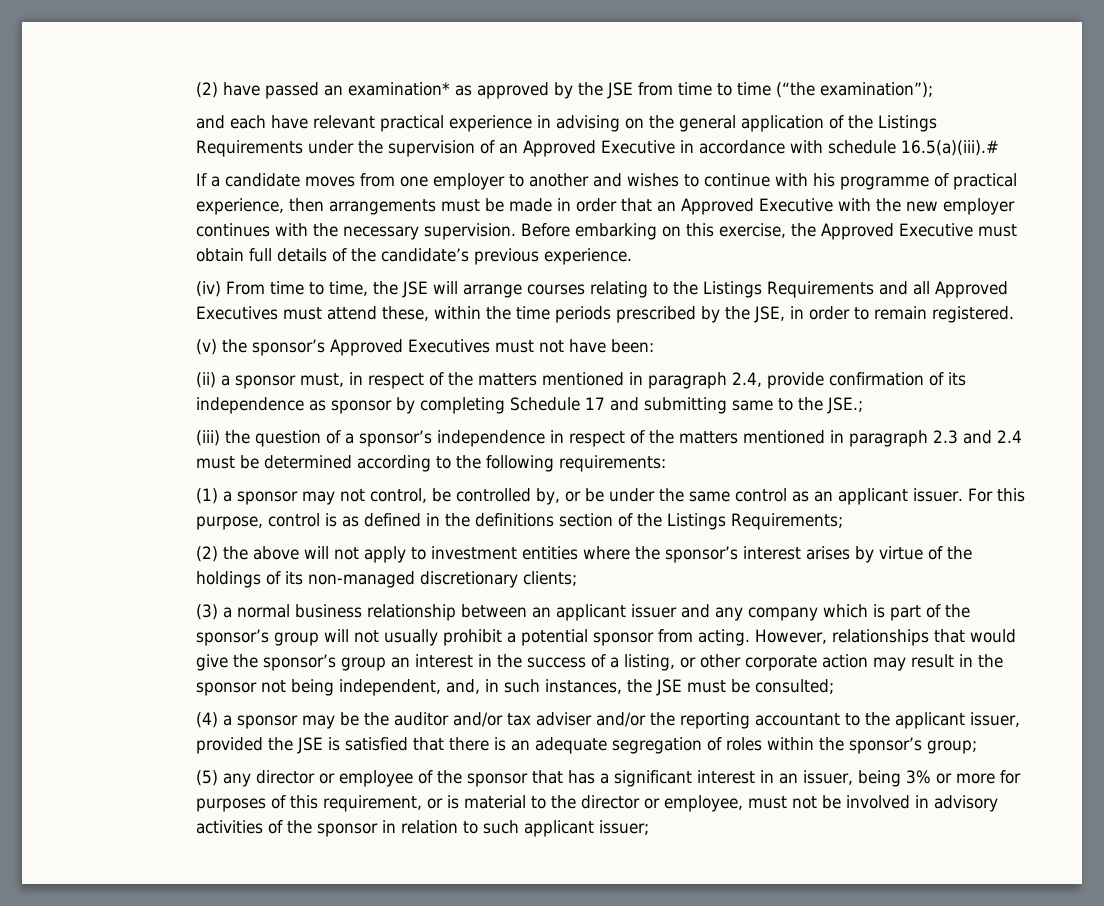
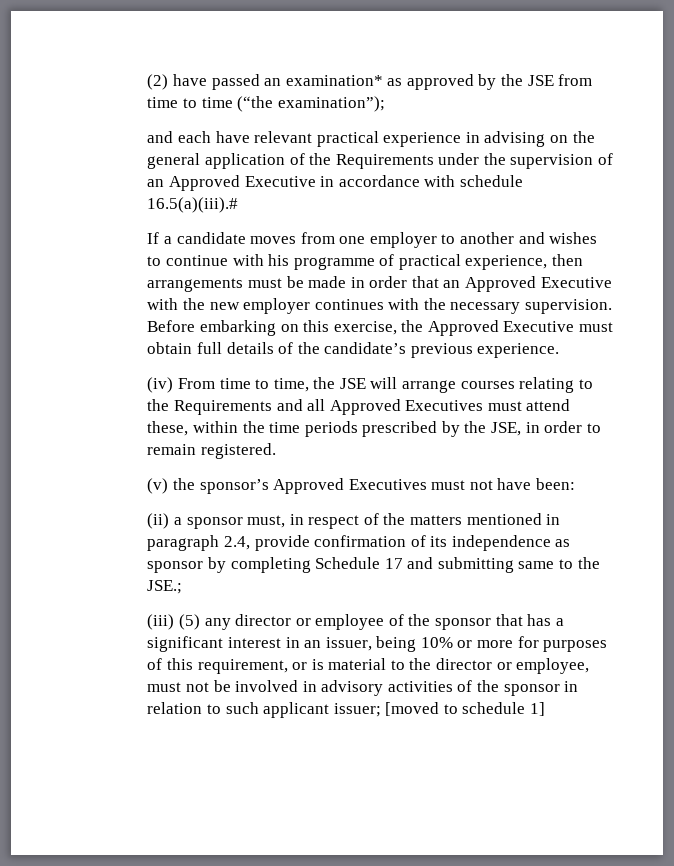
- and each have relevant practical experience in advising on the general application of the Listings Requirements under the supervision of an Approved Executive in accordance with schedule 16.5(a)(iii).#
+ and each have relevant practical experience in advising on the general application of the Requirements under the supervision of an Approved Executive in accordance with schedule 16.5(a)(iii).#
- (iv) From time to time, the JSE will arrange courses relating to the Listings Requirements and all Approved Executives must attend these, within the time periods prescribed by the JSE, in order to remain registered.
+ (iv) From time to time, the JSE will arrange courses relating to the Requirements and all Approved Executives must attend these, within the time periods prescribed by the JSE, in order to remain registered.
- (iii) the question of a sponsor’s independence in respect of the matters mentioned in paragraph 2.3 and 2.4 must be determined according to the following requirements:
- (1) a sponsor may not control, be controlled by, or be under the same control as an applicant issuer. For this purpose, control is as defined in the definitions section of the Listings Requirements;
- (2) the above will not apply to investment entities where the sponsor’s interest arises by virtue of the holdings of its non-managed discretionary clients;
- (3) a normal business relationship between an applicant issuer and any company which is part of the sponsor’s group will not usually prohibit a potential sponsor from acting. However, relationships that would give the sponsor’s group an interest in the success of a listing, or other corporate action may result in the sponsor not being independent, and, in such instances, the JSE must be consulted;
- (4) a sponsor may be the auditor and/or tax adviser and/or the reporting accountant to the applicant issuer, provided the JSE is satisfied that there is an adequate segregation of roles within the sponsor’s group;
- (5) any director or employee of the sponsor that has a significant interest in an issuer, being 3% or more for purposes of this requirement, or is material to the director or employee, must not be involved in advisory activities of the sponsor in relation to such applicant issuer;
+ (iii) (5) any director or employee of the sponsor that has a significant interest in an issuer, being 10% or more for purposes of this requirement, or is material to the director or employee, must not be involved in advisory activities of the sponsor in relation to such applicant issuer; [moved to schedule 1]

